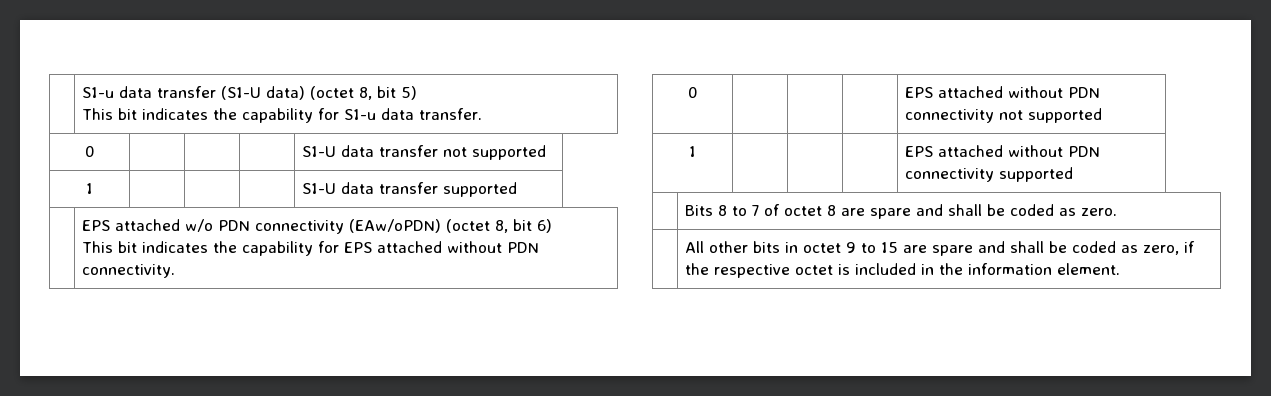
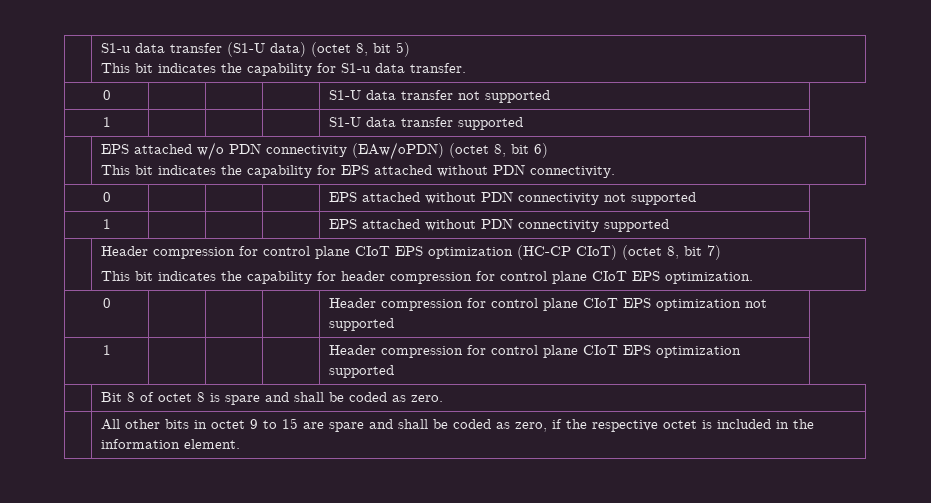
- | Bits 8 to 7 of octet 8 are spare and shall be coded as zero.
+ | Header compression for control plane CIoT EPS optimization (HC-CP CIoT) (octet 8, bit 7)
+ This bit indicates the capability for header compression for control plane CIoT EPS optimization.
+ 0 | | | | Header compression for control plane CIoT EPS optimization not supported
+ 1 | | | | Header compression for control plane CIoT EPS optimization supported
+ | Bit 8 of octet 8 is spare and shall be coded as zero.

